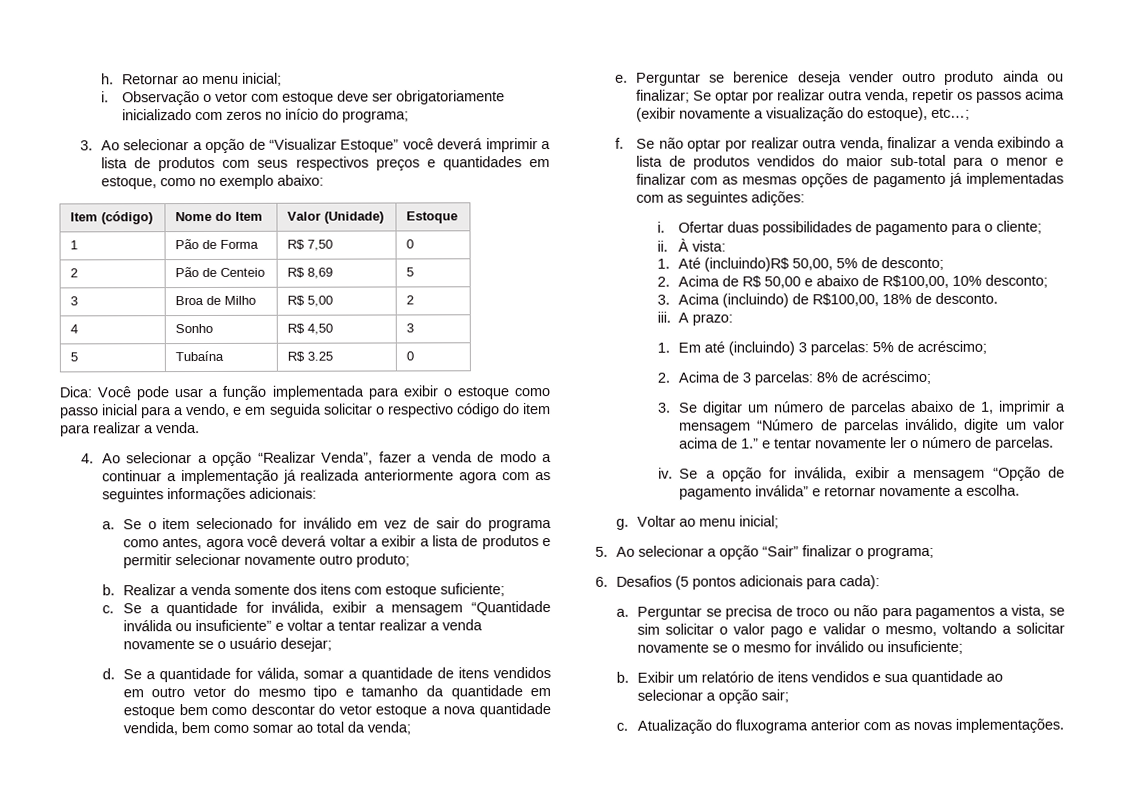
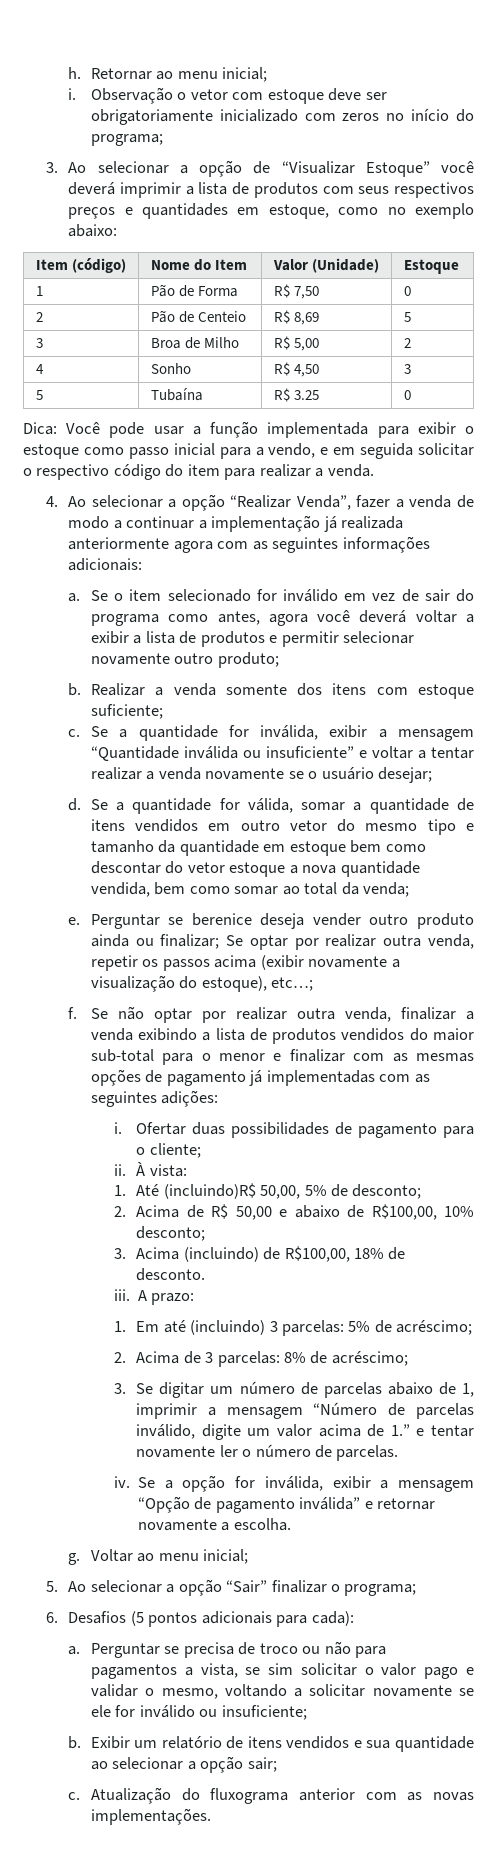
- Perguntar se precisa de troco ou não para pagamentos a vista, se sim solicitar o valor pago e validar o mesmo, voltando a solicitar novamente se o mesmo for inválido ou insuficiente;
+ Perguntar se precisa de troco ou não para pagamentos a vista, se sim solicitar o valor pago e validar o mesmo, voltando a solicitar novamente se ele for inválido ou insuficiente;

